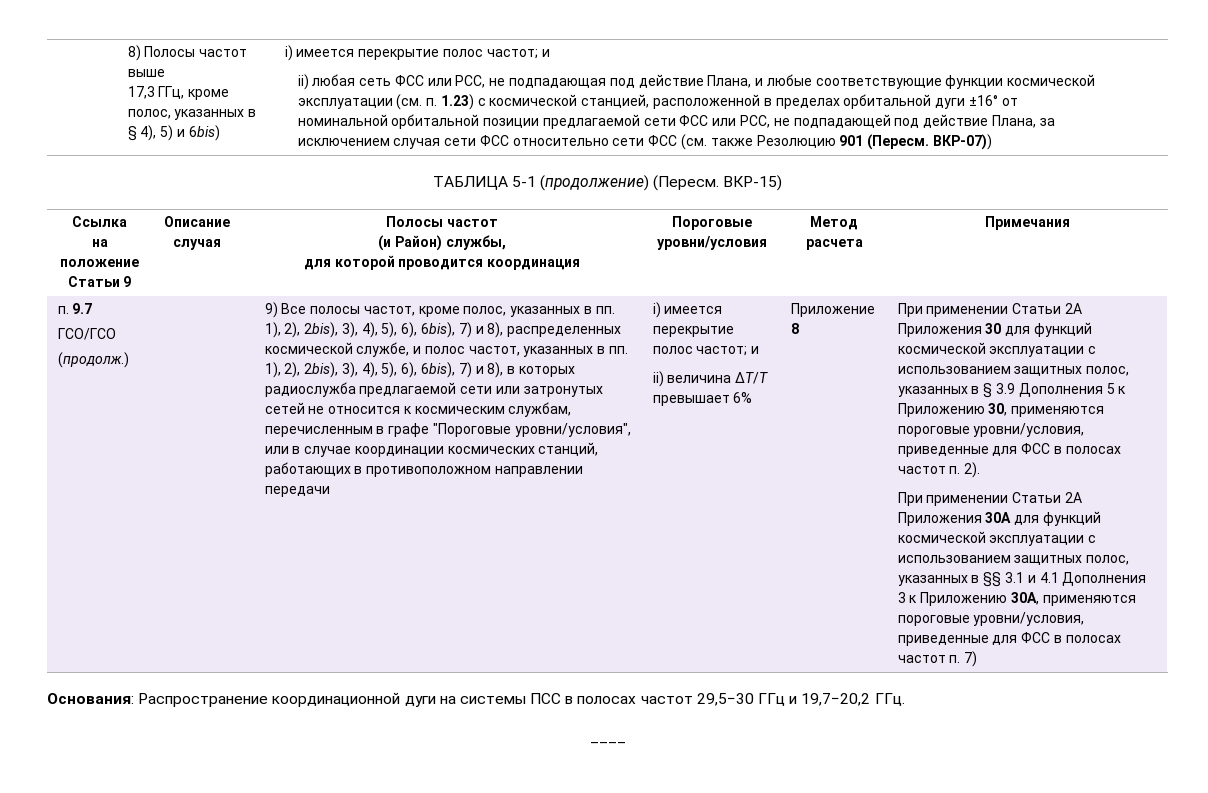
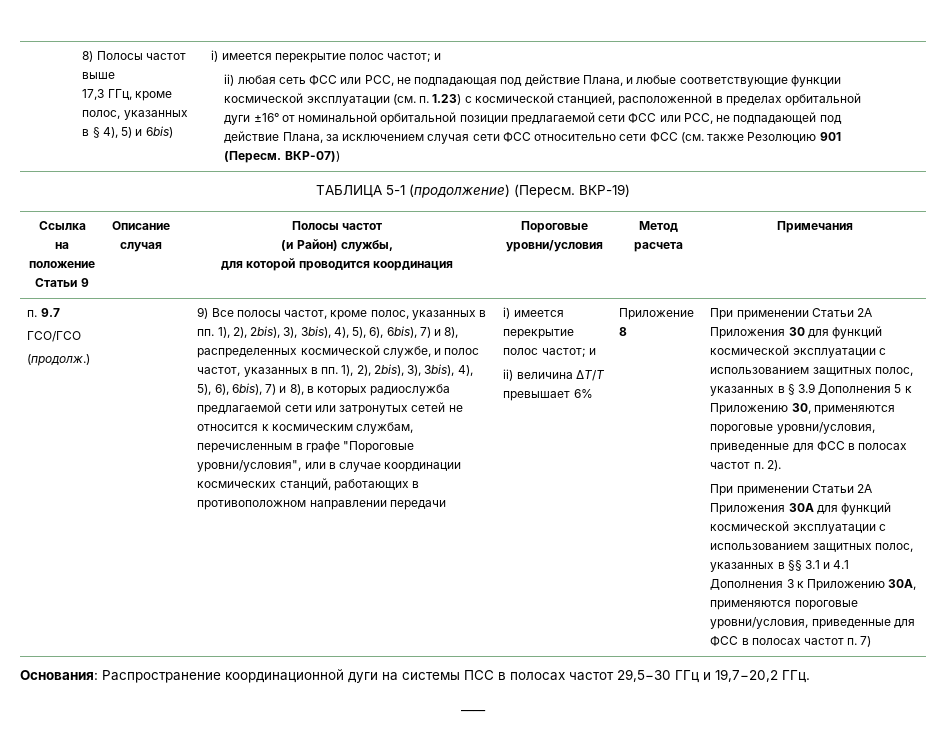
- ВКР-15)
+ ВКР-19)
- 9) Все полосы частот, кроме полос, указанных в пп. 1), 2), 2bis), 3), 4), 5), 6), 6bis), 7) и 8), распределенных космической службе, и полос частот, указанных в пп. 1), 2), 2bis), 3), 4), 5), 6), 6bis), 7) и 8), в которых радиослужба предлагаемой сети или затронутых сетей не относится к космическим службам, перечисленным в графе "Пороговые уровни/условия", или в случае координации космических станций, работающих в противоположном направлении передачи
+ 9) Все полосы частот, кроме полос, указанных в пп. 1), 2), 2bis), 3), 3bis), 4), 5), 6), 6bis), 7) и 8), распределенных космической службе, и полос частот, указанных в пп. 1), 2), 2bis), 3), 3bis), 4), 5), 6), 6bis), 7) и 8), в которых радиослужба предлагаемой сети или затронутых сетей не относится к космическим службам, перечисленным в графе "Пороговые уровни/условия", или в случае координации космических станций, работающих в противоположном направлении передачи

